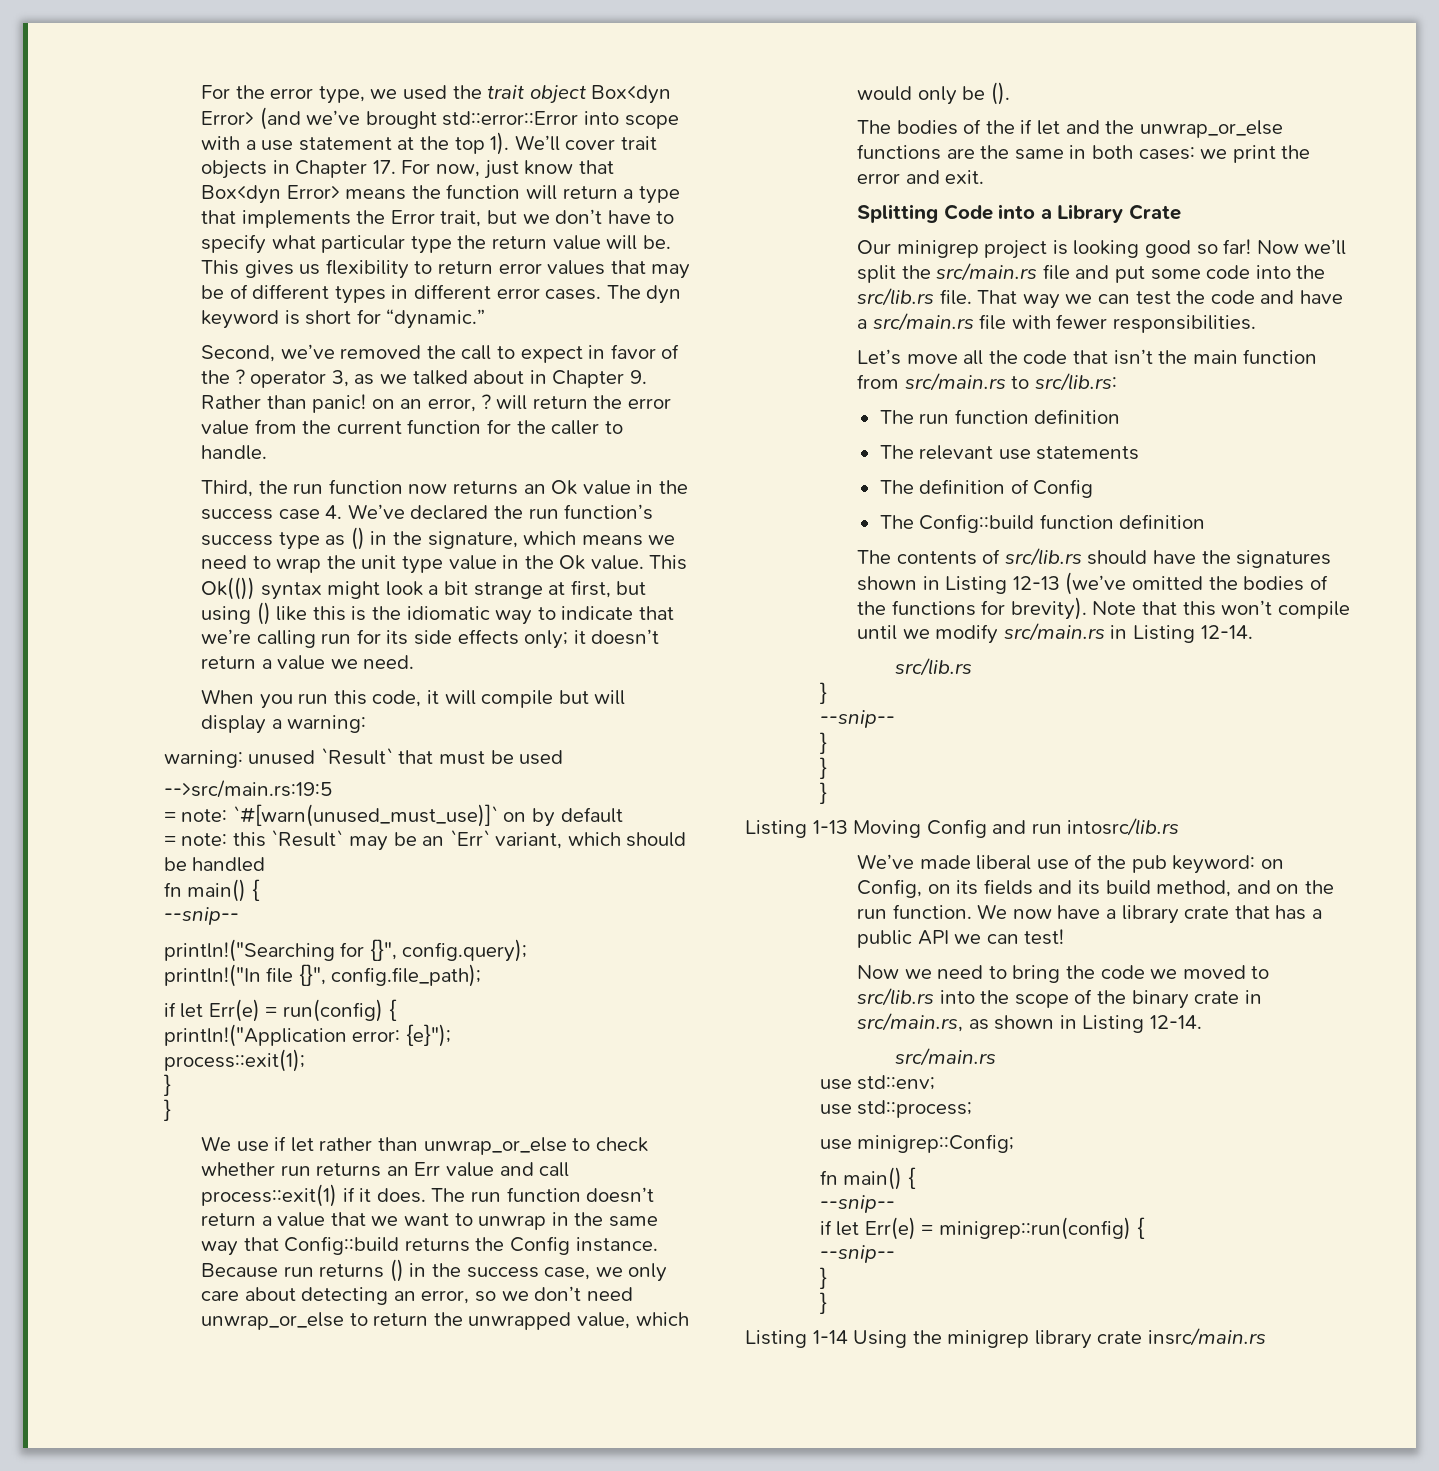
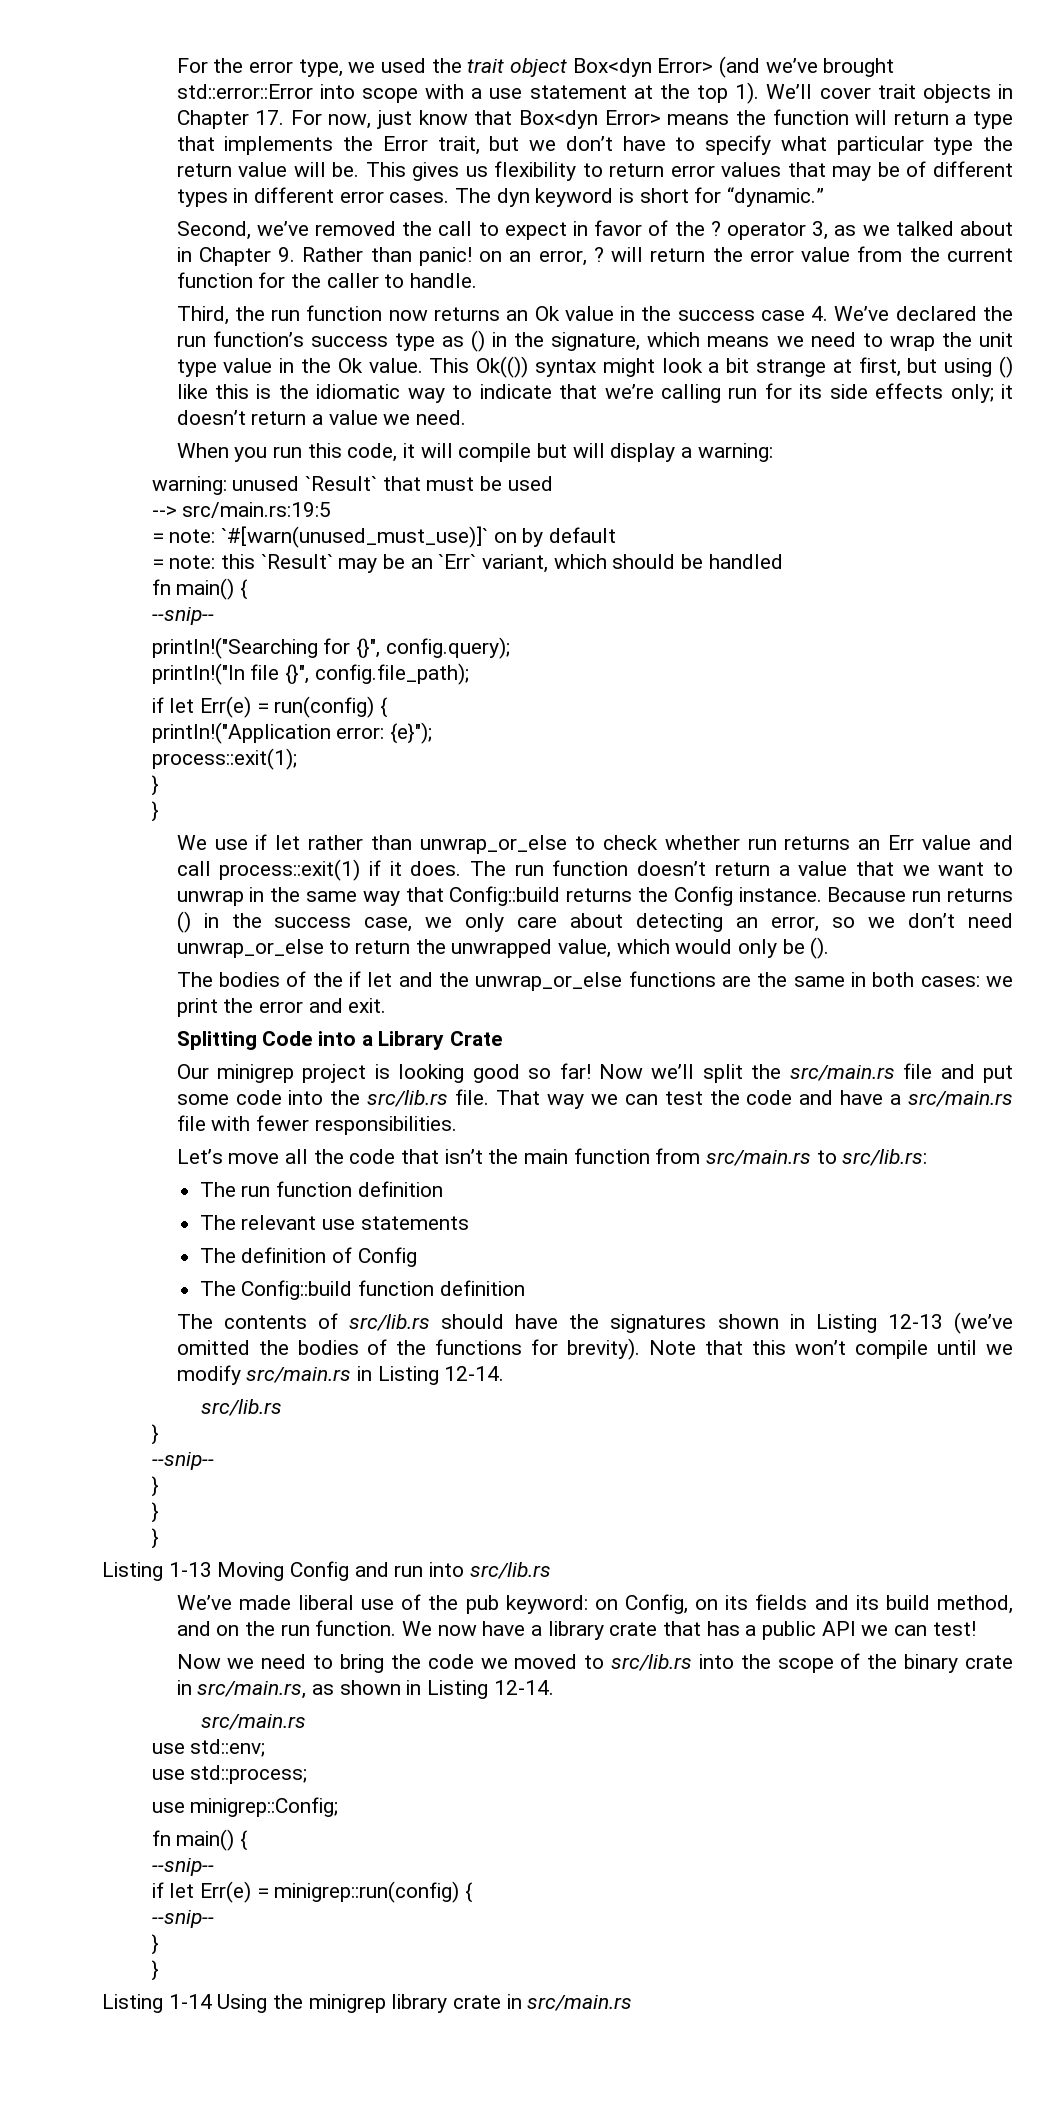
- -->src/main.rs:19:5
+ --> src/main.rs:19:5
- Listing 1-13 Moving Config and run intosrc/lib.rs
+ Listing 1-13 Moving Config and run into src/lib.rs
- Listing 1-14 Using the minigrep library crate insrc/main.rs
+ Listing 1-14 Using the minigrep library crate in src/main.rs

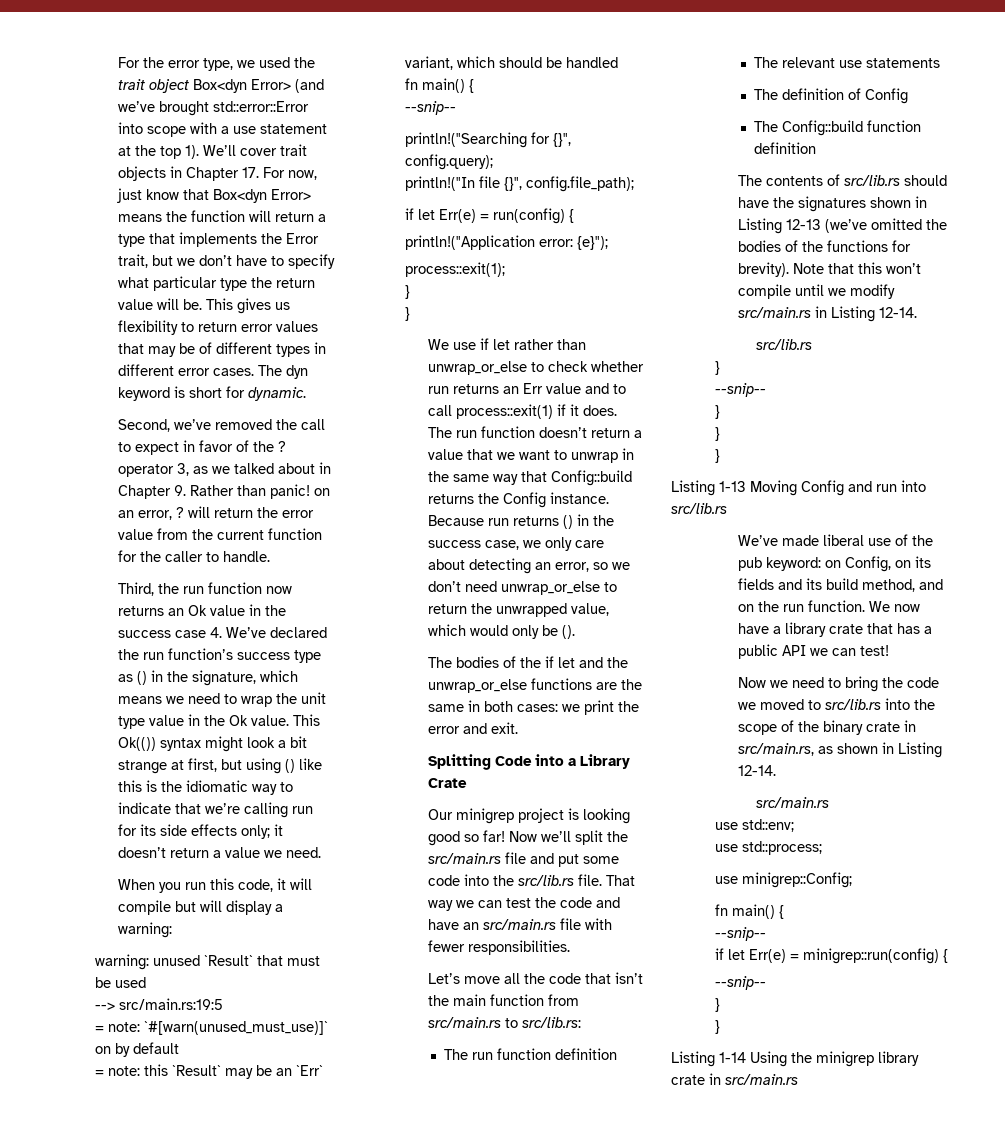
- The dyn keyword is short for “dynamic.”
+ The dyn keyword is short for dynamic.
- We use if let rather than unwrap_or_else to check whether run returns an Err value and call process::exit(1) if it does.
+ We use if let rather than unwrap_or_else to check whether run returns an Err value and to call process::exit(1) if it does.
- That way we can test the code and have a src/main.rs file with fewer responsibilities.
+ That way we can test the code and have an src/main.rs file with fewer responsibilities.

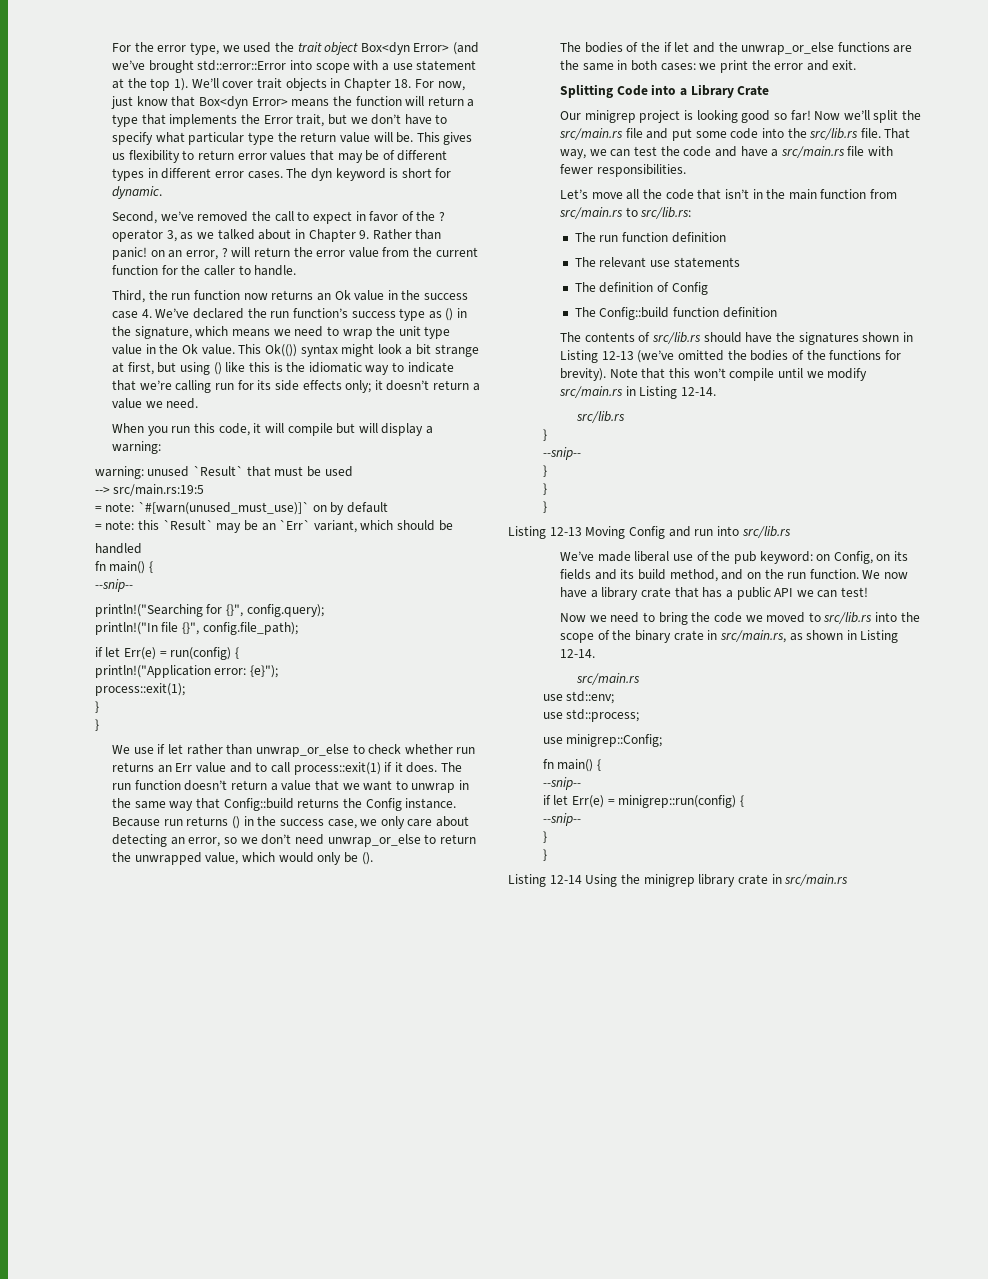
- We’ll cover trait objects in Chapter 17. For now, just know that Box<dyn Error> means the function will return a type that implements the Error trait, but we don’t have to specify what particular type the return value will be.
+ We’ll cover trait objects in Chapter 18. For now, just know that Box<dyn Error> means the function will return a type that implements the Error trait, but we don’t have to specify what particular type the return value will be.
- = note: this `Result` may be an `Err` variant, which should be handled
+ = note: this `Result` may be an `Err` variant, which should be
+ handled
- That way we can test the code and have an src/main.rs file with fewer responsibilities.
+ That way, we can test the code and have a src/main.rs file with fewer responsibilities.
- Let’s move all the code that isn’t the main function from src/main.rs to src/lib.rs:
+ Let’s move all the code that isn’t in the main function from src/main.rs to src/lib.rs:
- Listing 1-13 Moving Config and run into src/lib.rs
+ Listing 12-13 Moving Config and run into src/lib.rs
- Listing 1-14 Using the minigrep library crate in src/main.rs
+ Listing 12-14 Using the minigrep library crate in src/main.rs

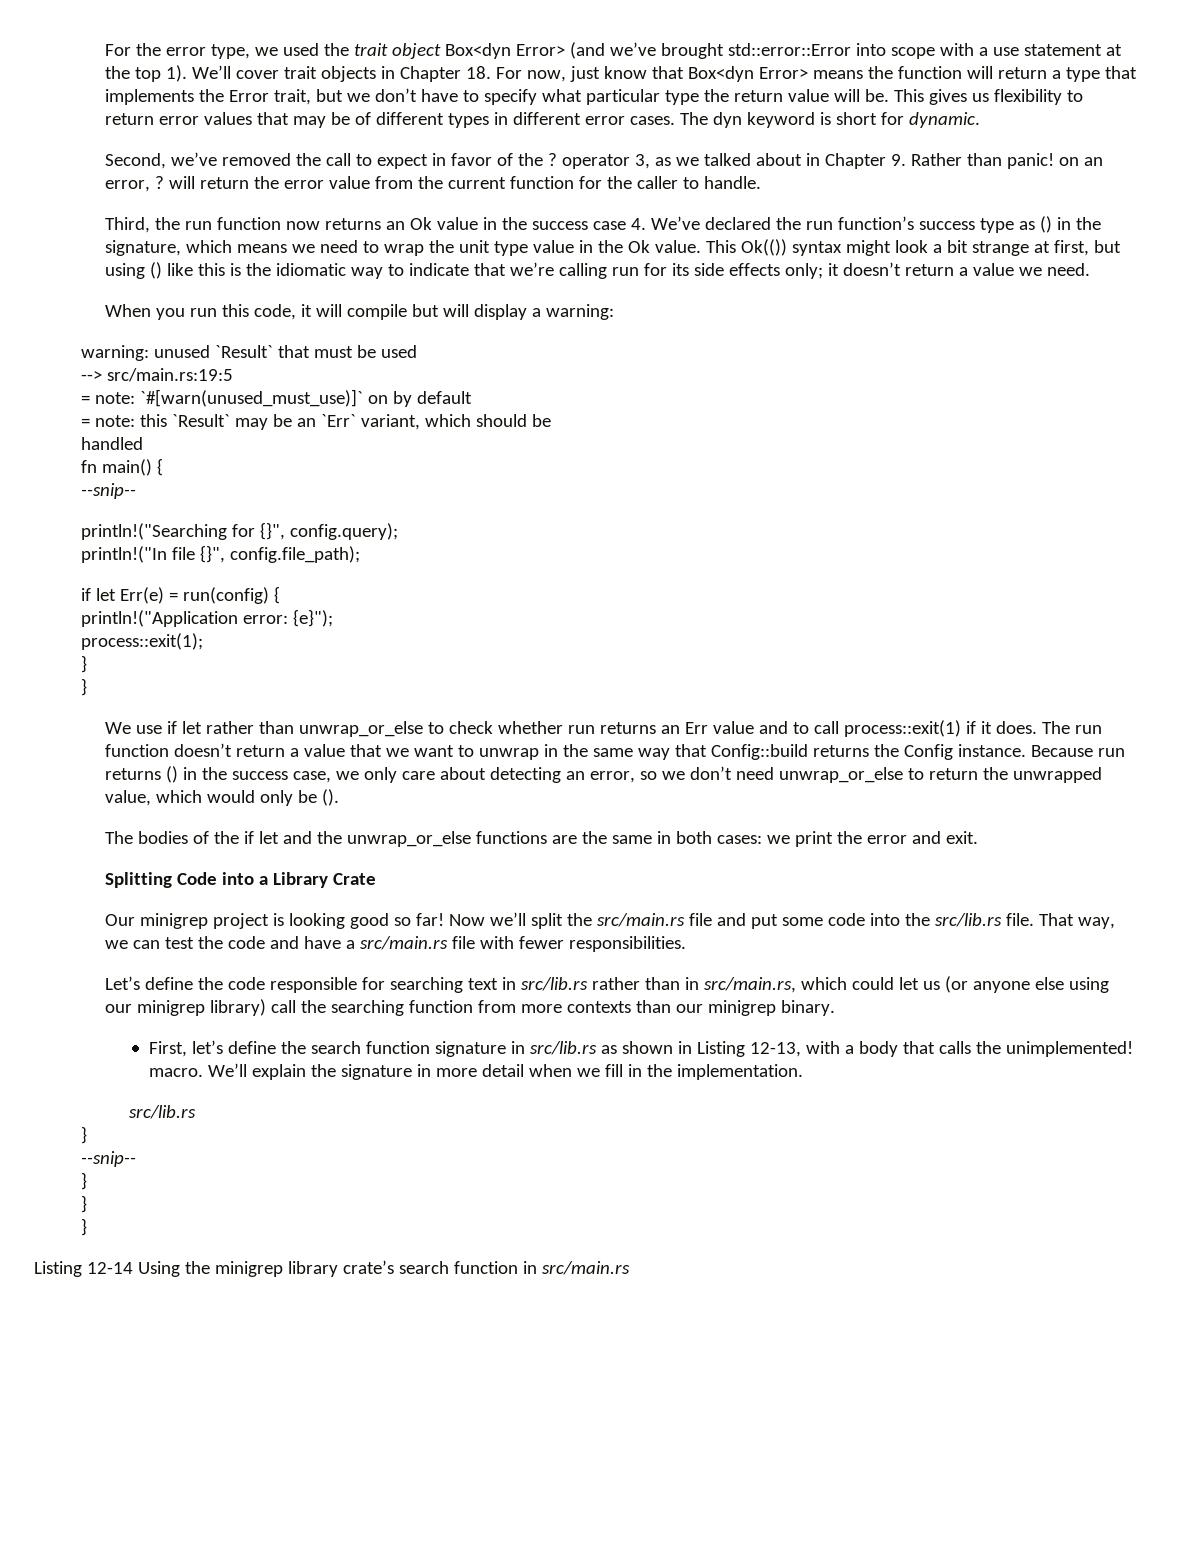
- Let’s move all the code that isn’t in the main function from src/main.rs to src/lib.rs:
- The run function definition
- The relevant use statements
- The definition of Config
- The Config::build function definition
- The contents of src/lib.rs should have the signatures shown in Listing 12-13 (we’ve omitted the bodies of the functions for brevity). Note that this won’t compile until we modify src/main.rs in Listing 12-14.
+ Let’s define the code responsible for searching text in src/lib.rs rather than in src/main.rs, which could let us (or anyone else using our minigrep library) call the searching function from more contexts than our minigrep binary.
+ First, let’s define the search function signature in src/lib.rs as shown in Listing 12-13, with a body that calls the unimplemented! macro. We’ll explain the signature in more detail when we fill in the implementation.
- Listing 12-13 Moving Config and run into src/lib.rs
- We’ve made liberal use of the pub keyword: on Config, on its fields and its build method, and on the run function. We now have a library crate that has a public API we can test!
- Now we need to bring the code we moved to src/lib.rs into the scope of the binary crate in src/main.rs, as shown in Listing 12-14.
- src/main.rs
- use std::env;
- use std::process;
- use minigrep::Config;
- fn main() {
- --snip--
- if let Err(e) = minigrep::run(config) {
- --snip--
- }
- }
- Listing 12-14 Using the minigrep library crate in src/main.rs
+ Listing 12-14 Using the minigrep library crate’s search function in src/main.rs

